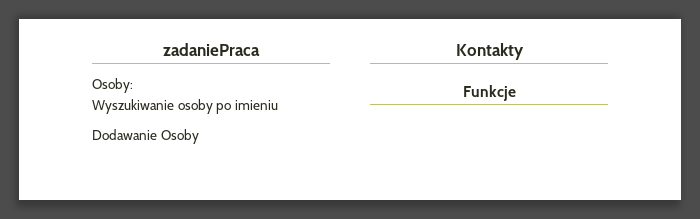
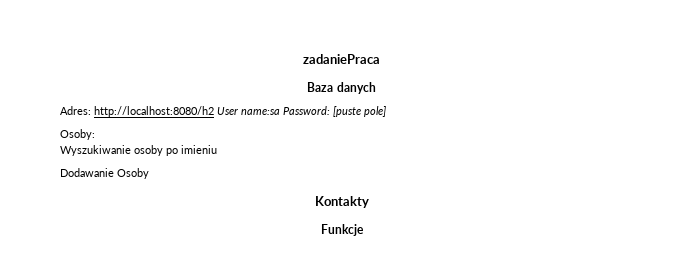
+ Baza danych
+ Adres: http://localhost:8080/h2 User name:sa Password: [puste pole]

